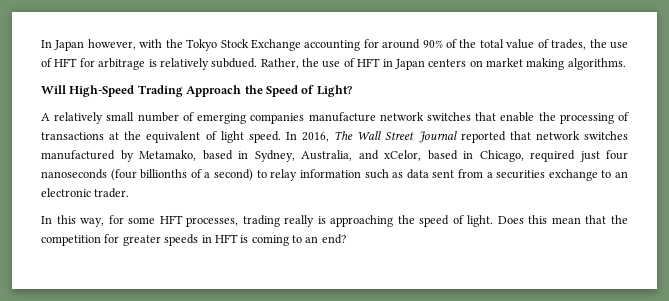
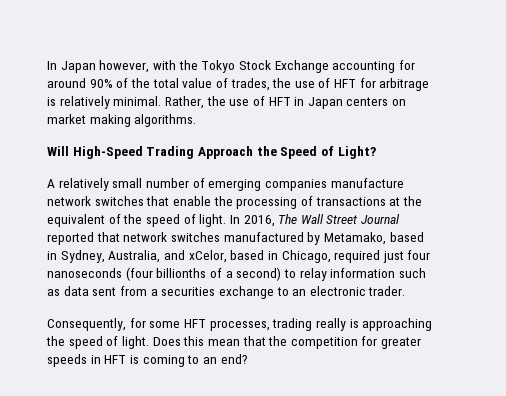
- In Japan however, with the Tokyo Stock Exchange accounting for around 90% of the total value of trades, the use of HFT for arbitrage is relatively subdued.
+ In Japan however, with the Tokyo Stock Exchange accounting for around 90% of the total value of trades, the use of HFT for arbitrage is relatively minimal.
- A relatively small number of emerging companies manufacture network switches that enable the processing of transactions at the equivalent of light speed.
+ A relatively small number of emerging companies manufacture network switches that enable the processing of transactions at the equivalent of the speed of light.
- In this way, for some HFT processes, trading really is approaching the speed of light.
+ Consequently, for some HFT processes, trading really is approaching the speed of light.

